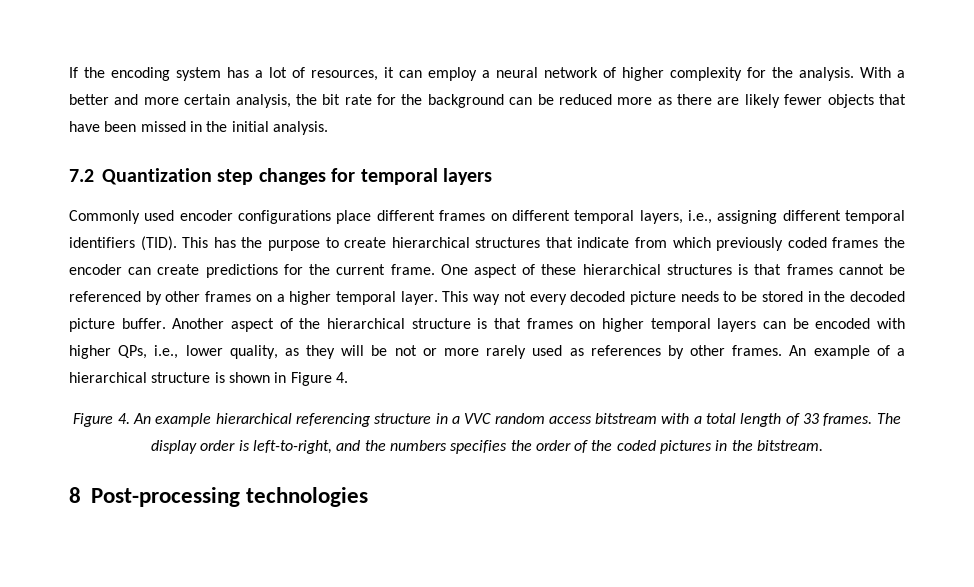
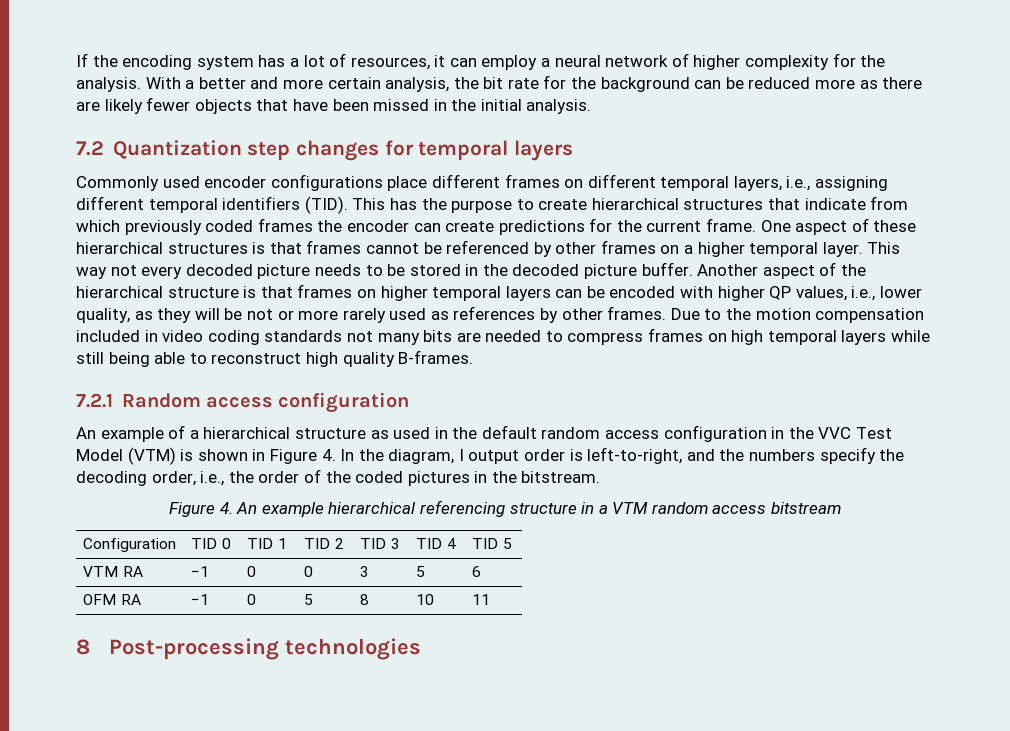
- Another aspect of the hierarchical structure is that frames on higher temporal layers can be encoded with higher QPs, i.e., lower quality, as they will be not or more rarely used as references by other frames. An example of a hierarchical structure is shown in Figure 4.
+ Another aspect of the hierarchical structure is that frames on higher temporal layers can be encoded with higher QP values, i.e., lower quality, as they will be not or more rarely used as references by other frames. Due to the motion compensation included in video coding standards not many bits are needed to compress frames on high temporal layers while still being able to reconstruct high quality B-frames.
+ 7.2.1 Random access configuration
+ An example of a hierarchical structure as used in the default random access configuration in the VVC Test Model (VTM) is shown in Figure 4. In the diagram, I output order is left-to-right, and the numbers specify the decoding order, i.e., the order of the coded pictures in the bitstream.
- Figure 4. An example hierarchical referencing structure in a VVC random access bitstream with a total length of 33 frames. The display order is left-to-right, and the numbers specifies the order of the coded pictures in the bitstream.
+ Figure 4. An example hierarchical referencing structure in a VTM random access bitstream
+ Configuration | TID 0 | TID 1 | TID 2 | TID 3 | TID 4 | TID 5
+ VTM RA | −1 | 0 | 0 | 3 | 5 | 6
+ OFM RA | −1 | 0 | 5 | 8 | 10 | 11

